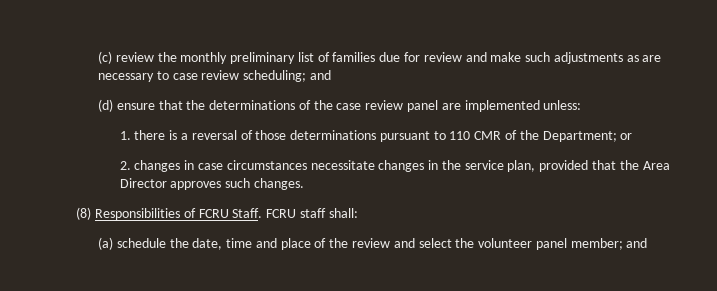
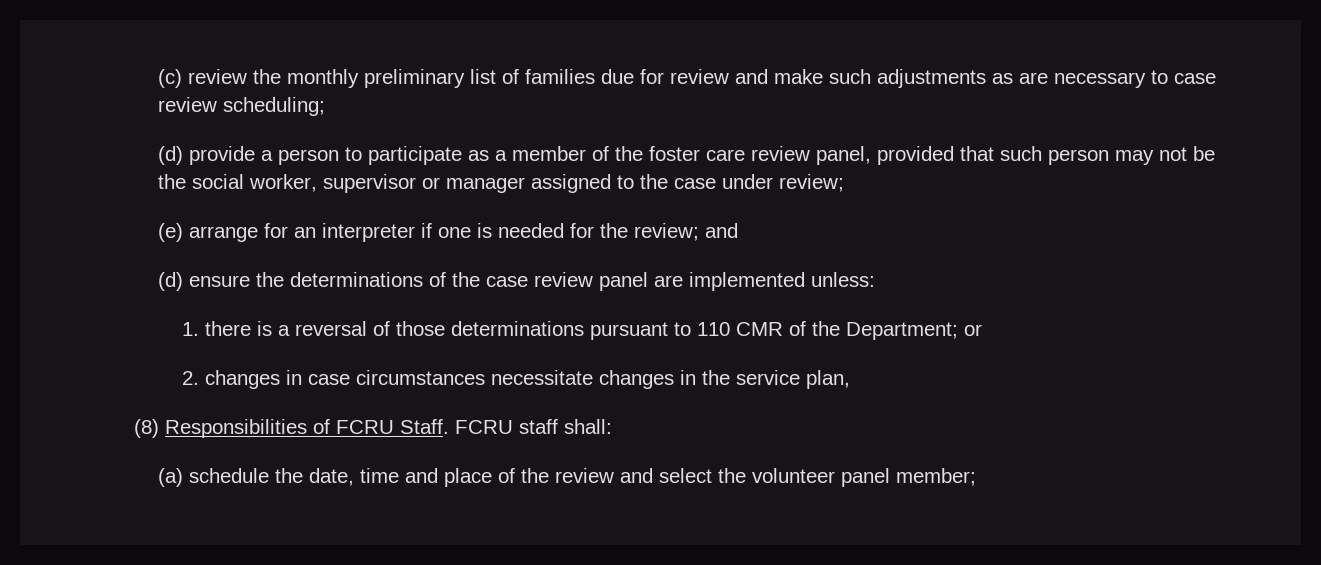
- (c) review the monthly preliminary list of families due for review and make such adjustments as are necessary to case review scheduling; and
+ (c) review the monthly preliminary list of families due for review and make such adjustments as are necessary to case review scheduling;
+ (d) provide a person to participate as a member of the foster care review panel, provided that such person may not be the social worker, supervisor or manager assigned to the case under review;
+ (e) arrange for an interpreter if one is needed for the review; and
- (d) ensure that the determinations of the case review panel are implemented unless:
+ (d) ensure the determinations of the case review panel are implemented unless:
- 2. changes in case circumstances necessitate changes in the service plan, provided that the Area Director approves such changes.
+ 2. changes in case circumstances necessitate changes in the service plan,
- (a) schedule the date, time and place of the review and select the volunteer panel member; and
+ (a) schedule the date, time and place of the review and select the volunteer panel member;

